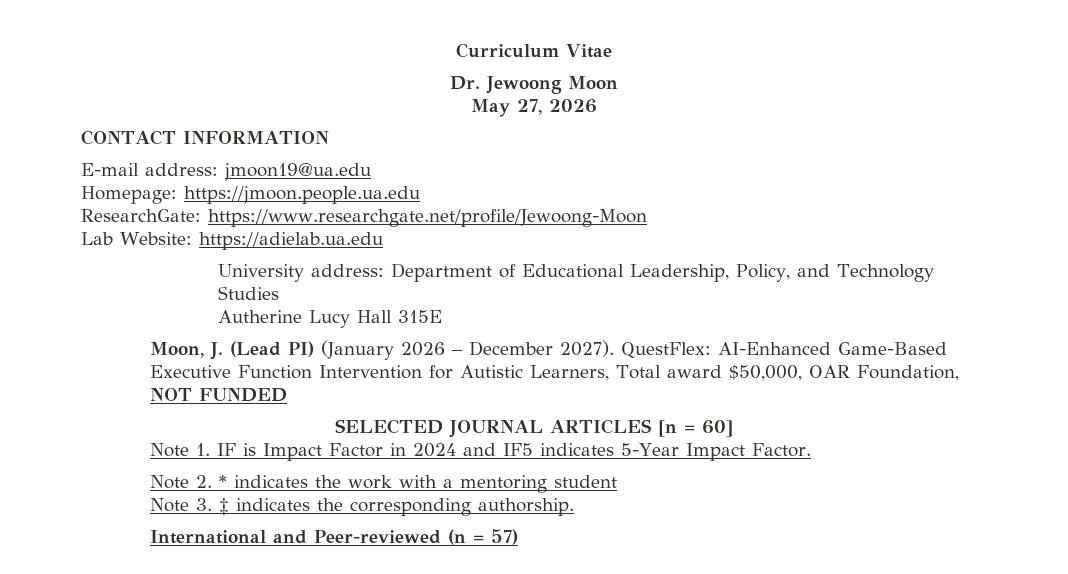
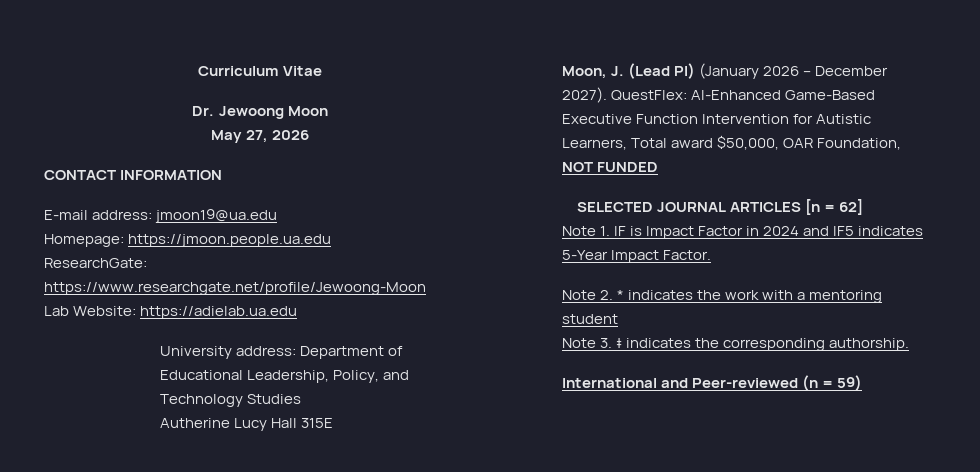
- SELECTED JOURNAL ARTICLES [n = 60]
+ SELECTED JOURNAL ARTICLES [n = 62]
- International and Peer-reviewed (n = 57)
+ International and Peer-reviewed (n = 59)

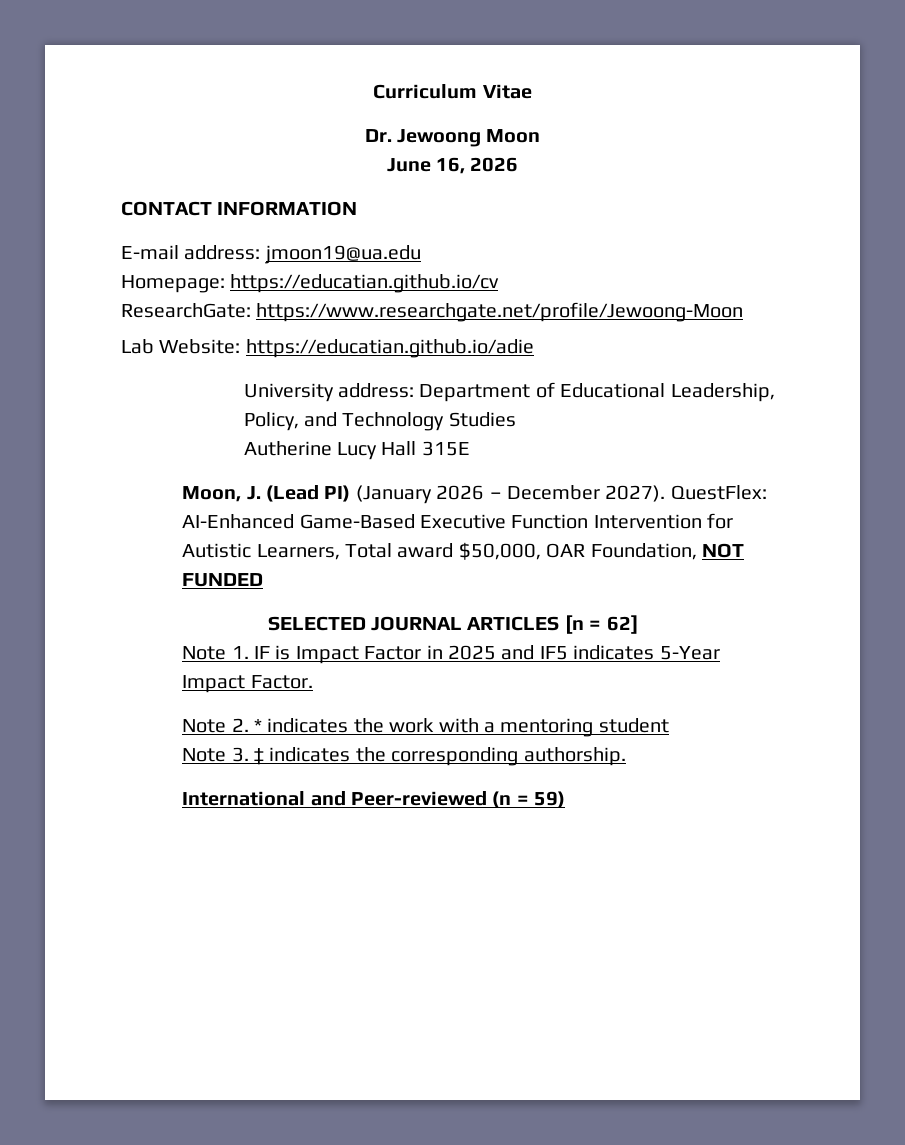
- May 27, 2026
+ June 16, 2026
- Homepage: https://jmoon.people.ua.edu
+ Homepage: https://educatian.github.io/cv
- Lab Website: https://adielab.ua.edu
+ Lab Website: https://educatian.github.io/adie
- Note 1. IF is Impact Factor in 2024 and IF5 indicates 5-Year Impact Factor.
+ Note 1. IF is Impact Factor in 2025 and IF5 indicates 5-Year Impact Factor.

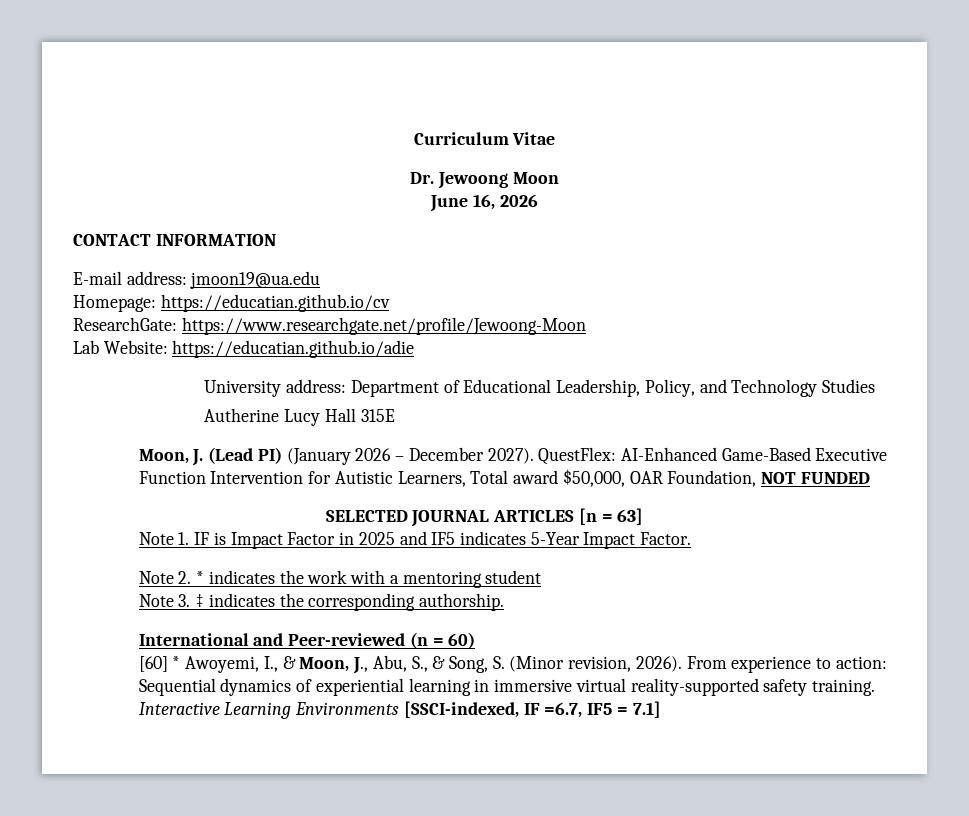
- SELECTED JOURNAL ARTICLES [n = 62]
+ SELECTED JOURNAL ARTICLES [n = 63]
- International and Peer-reviewed (n = 59)
+ International and Peer-reviewed (n = 60)
+ [60] * Awoyemi, I., & Moon, J., Abu, S., & Song, S. (Minor revision, 2026). From experience to action: Sequential dynamics of experiential learning in immersive virtual reality-supported safety training. Interactive Learning Environments [SSCI-indexed, IF =6.7, IF5 = 7.1]

